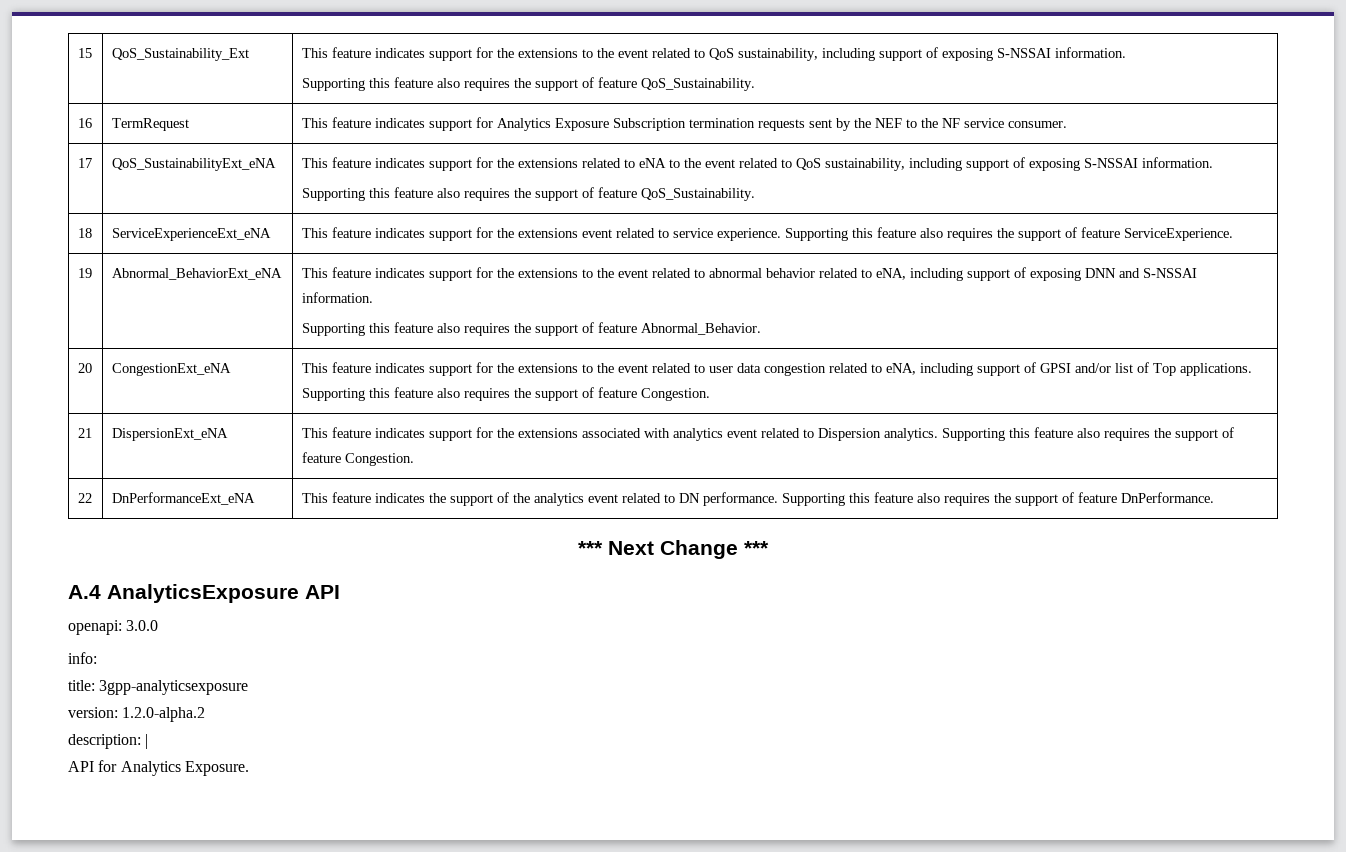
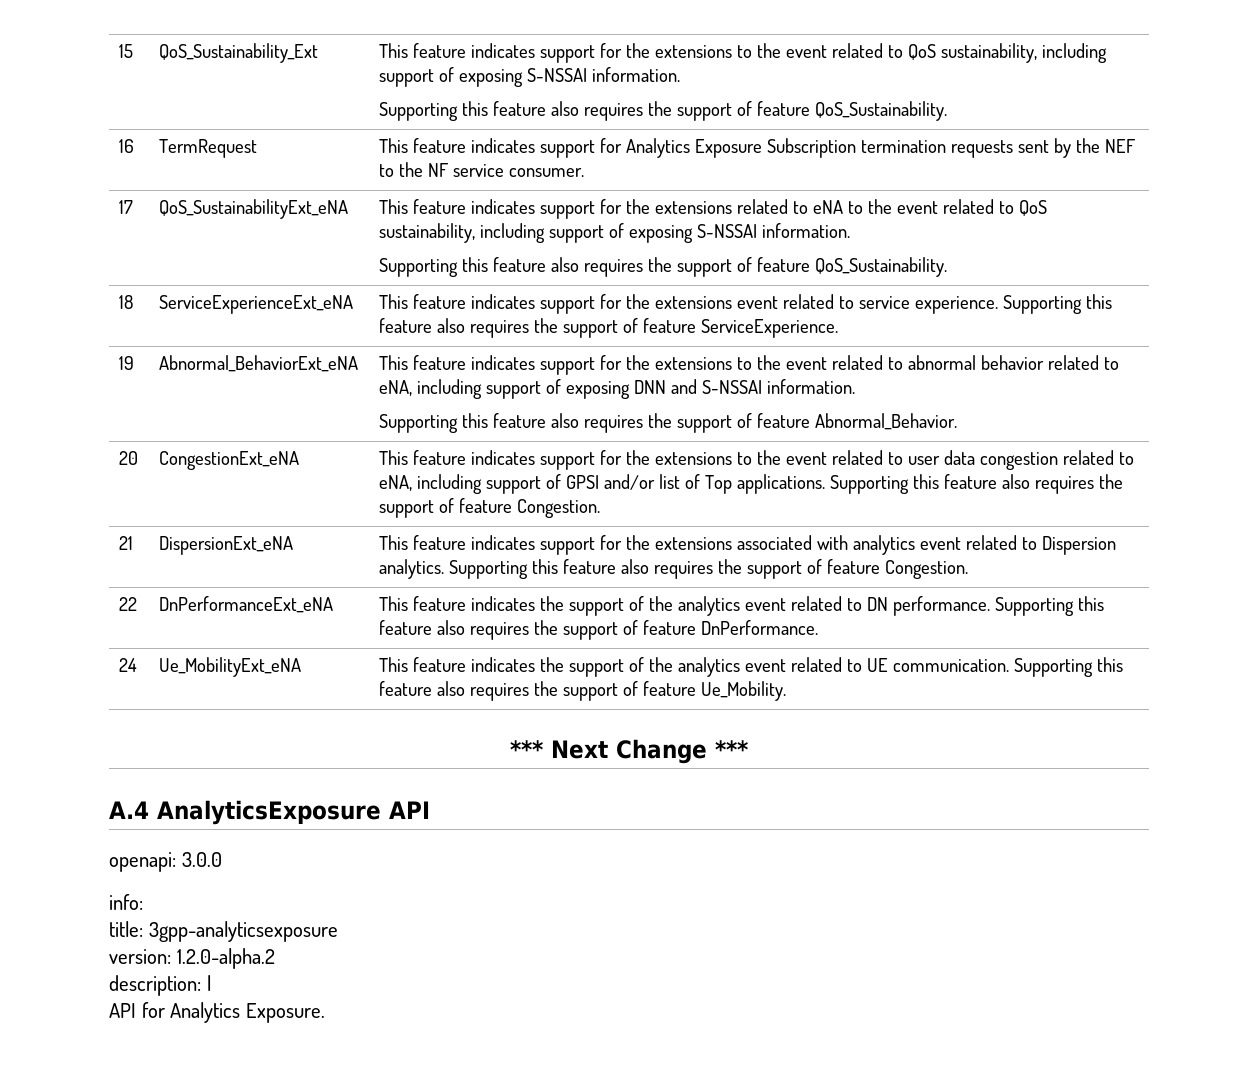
+ 24 | Ue_MobilityExt_eNA | This feature indicates the support of the analytics event related to UE communication. Supporting this feature also requires the support of feature Ue_Mobility.

